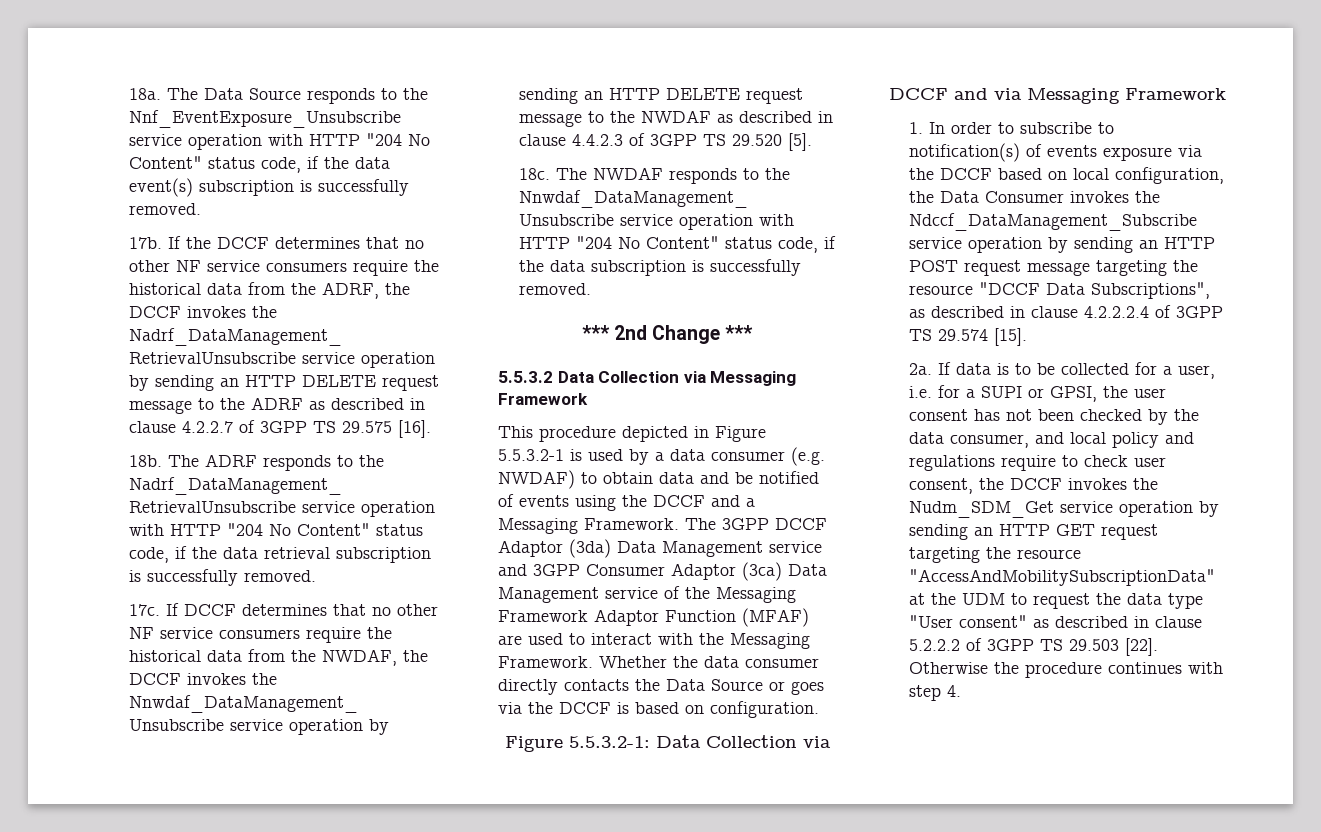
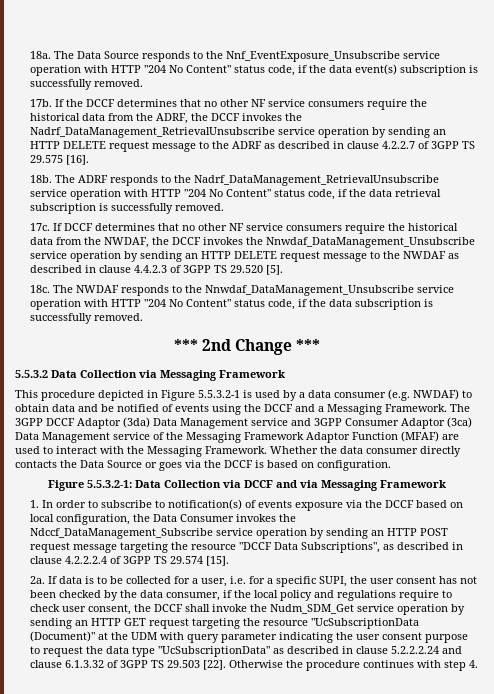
- If data is to be collected for a user, i.e. for a SUPI or GPSI, the user consent has not been checked by the data consumer, and local policy and regulations require to check user consent, the DCCF invokes the Nudm_SDM_Get service operation by sending an HTTP GET request targeting the resource "AccessAndMobilitySubscriptionData" at the UDM to request the data type "User consent" as described in clause 5.2.2.2 of 3GPP TS 29.503 [22].
+ If data is to be collected for a user, i.e. for a specific SUPI, the user consent has not been checked by the data consumer, if the local policy and regulations require to check user consent, the DCCF shall invoke the Nudm_SDM_Get service operation by sending an HTTP GET request targeting the resource "UcSubscriptionData (Document)" at the UDM with query parameter indicating the user consent purpose to request the data type "UcSubscriptionData" as described in clause 5.2.2.2.24 and clause 6.1.3.32 of 3GPP TS 29.503 [22].

